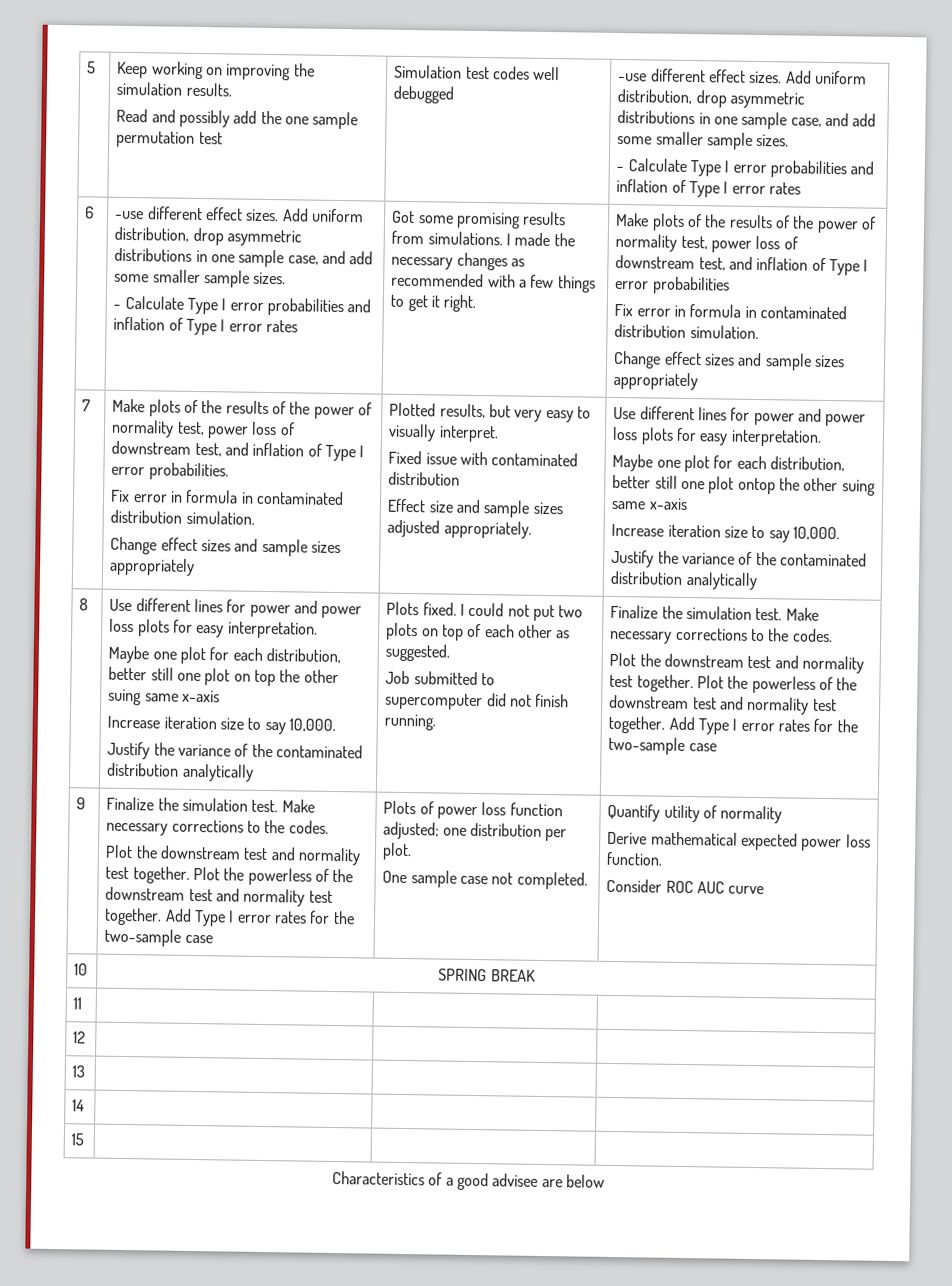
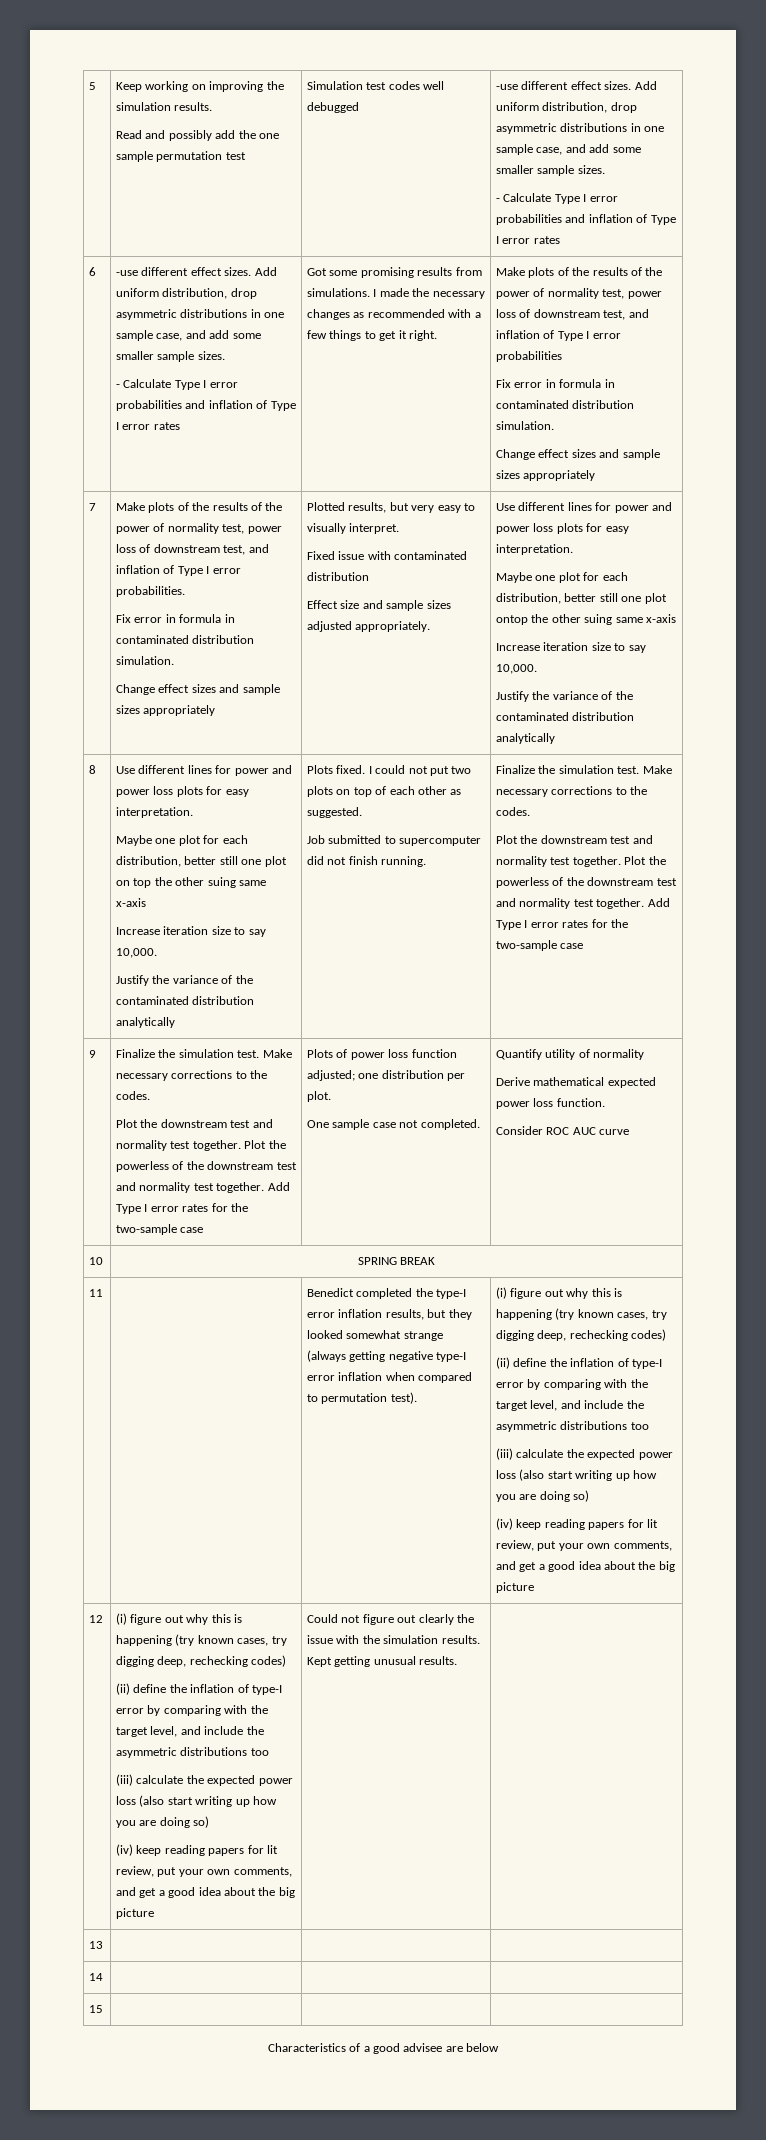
- 12 | | |
+ Benedict completed the type-I error inflation results, but they looked somewhat strange (always getting negative type-I error inflation when compared to permutation test). | (i) figure out why this is happening (try known cases, try digging deep, rechecking codes)
+ (ii) define the inflation of type-I error by comparing with the target level, and include the asymmetric distributions too
+ (iii) calculate the expected power loss (also start writing up how you are doing so)
+ (iv) keep reading papers for lit review, put your own comments, and get a good idea about the big picture
+ 12 | (i) figure out why this is happening (try known cases, try digging deep, rechecking codes)
+ (ii) define the inflation of type-I error by comparing with the target level, and include the asymmetric distributions too
+ (iii) calculate the expected power loss (also start writing up how you are doing so)
+ (iv) keep reading papers for lit review, put your own comments, and get a good idea about the big picture | Could not figure out clearly the issue with the simulation results. Kept getting unusual results.

